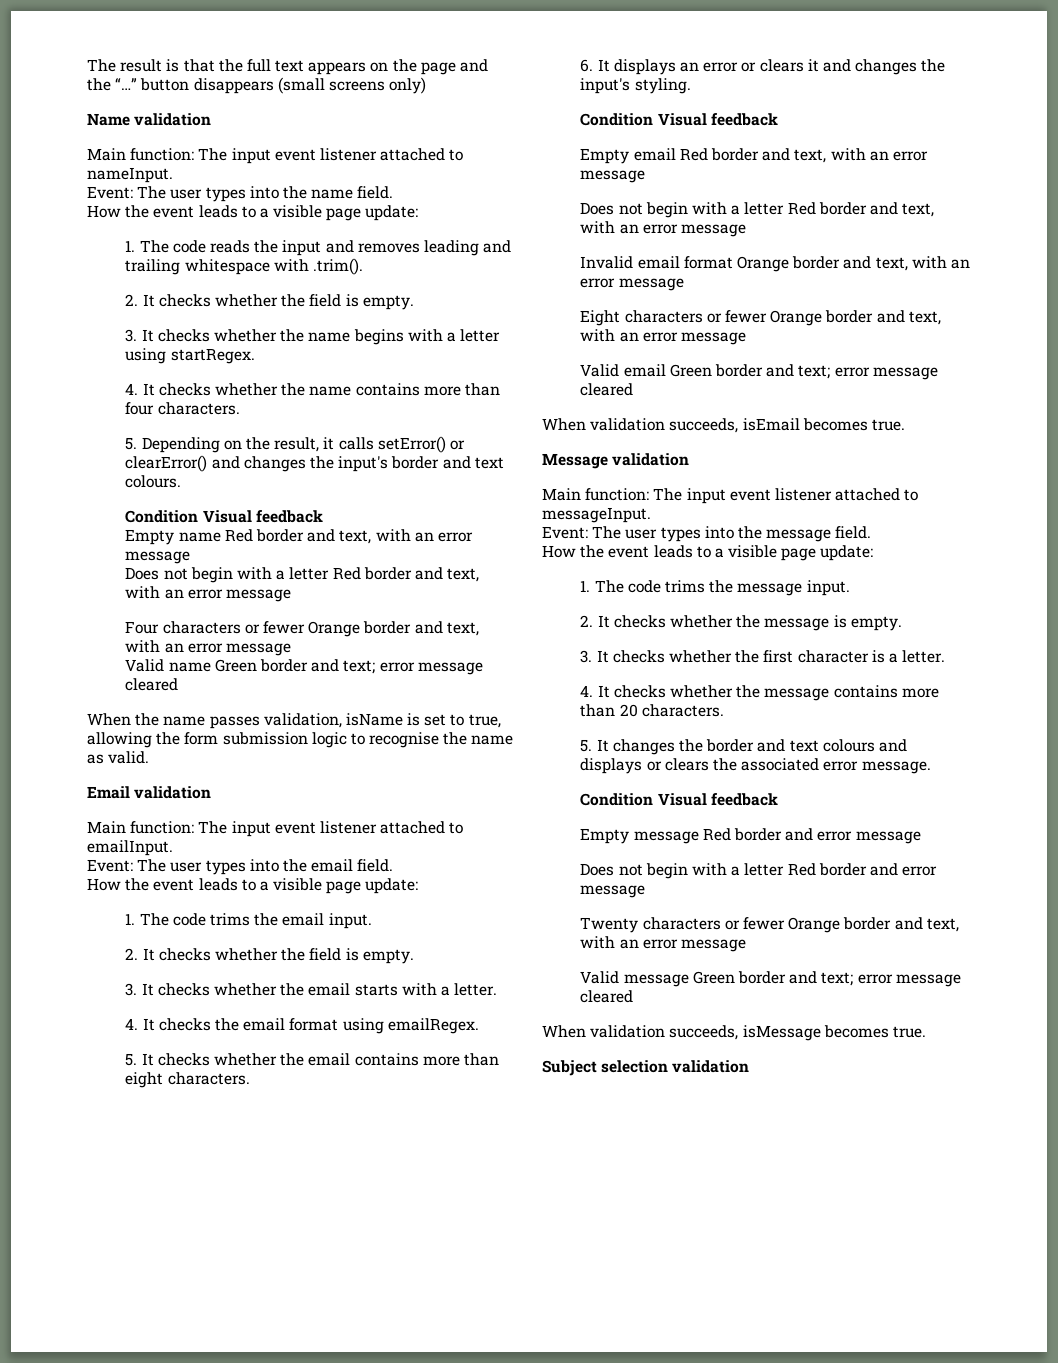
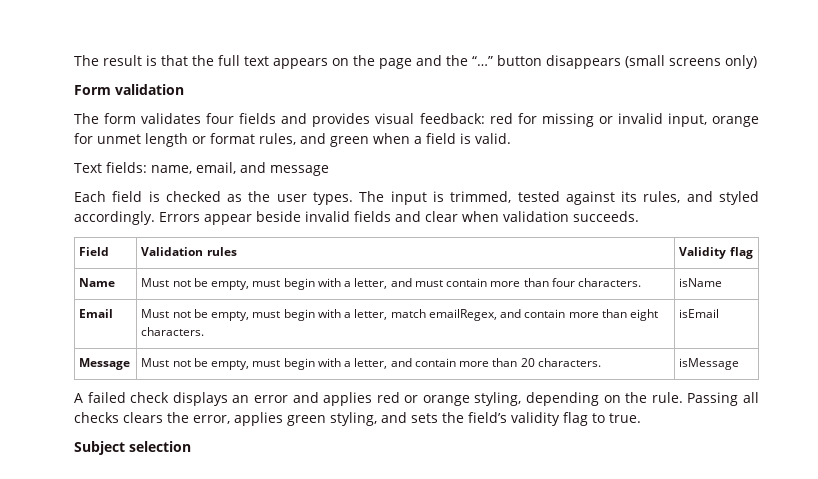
- Name validation
- Main function: The input event listener attached to nameInput.
- Event: The user types into the name field.
- How the event leads to a visible page update:
- 1. The code reads the input and removes leading and trailing whitespace with .trim().
- 2. It checks whether the field is empty.
- 3. It checks whether the name begins with a letter using startRegex.
- 4. It checks whether the name contains more than four characters.
- 5. Depending on the result, it calls setError() or clearError() and changes the input's border and text colours.
- Condition Visual feedback
- Empty name Red border and text, with an error message
- Does not begin with a letter Red border and text, with an error message
- Four characters or fewer Orange border and text, with an error message
- Valid name Green border and text; error message cleared
- When the name passes validation, isName is set to true, allowing the form submission logic to recognise the name as valid.
- Email validation
- Main function: The input event listener attached to emailInput.
- Event: The user types into the email field.
- How the event leads to a visible page update:
- 1. The code trims the email input.
- 2. It checks whether the field is empty.
- 3. It checks whether the email starts with a letter.
- 4. It checks the email format using emailRegex.
- 5. It checks whether the email contains more than eight characters.
- 6. It displays an error or clears it and changes the input's styling.
- Condition Visual feedback
- Empty email Red border and text, with an error message
- Does not begin with a letter Red border and text, with an error message
- Invalid email format Orange border and text, with an error message
- Eight characters or fewer Orange border and text, with an error message
- Valid email Green border and text; error message cleared
- When validation succeeds, isEmail becomes true.
- Message validation
- Main function: The input event listener attached to messageInput.
- Event: The user types into the message field.
- How the event leads to a visible page update:
- 1. The code trims the message input.
- 2. It checks whether the message is empty.
- 3. It checks whether the first character is a letter.
- 4. It checks whether the message contains more than 20 characters.
- 5. It changes the border and text colours and displays or clears the associated error message.
- Condition Visual feedback
- Empty message Red border and error message
- Does not begin with a letter Red border and error message
- Twenty characters or fewer Orange border and text, with an error message
- Valid message Green border and text; error message cleared
- When validation succeeds, isMessage becomes true.
+ Form validation
+ The form validates four fields and provides visual feedback: red for missing or invalid input, orange for unmet length or format rules, and green when a field is valid.
+ Text fields: name, email, and message
+ Each field is checked as the user types. The input is trimmed, tested against its rules, and styled accordingly. Errors appear beside invalid fields and clear when validation succeeds.
+ Field | Validation rules | Validity flag
+ Name | Must not be empty, must begin with a letter, and must contain more than four characters. | isName
+ Email | Must not be empty, must begin with a letter, match emailRegex, and contain more than eight characters. | isEmail
+ Message | Must not be empty, must begin with a letter, and contain more than 20 characters. | isMessage
+ A failed check displays an error and applies red or orange styling, depending on the rule. Passing all checks clears the error, applies green styling, and sets the field’s validity flag to true.
- Subject selection validation
+ Subject selection

